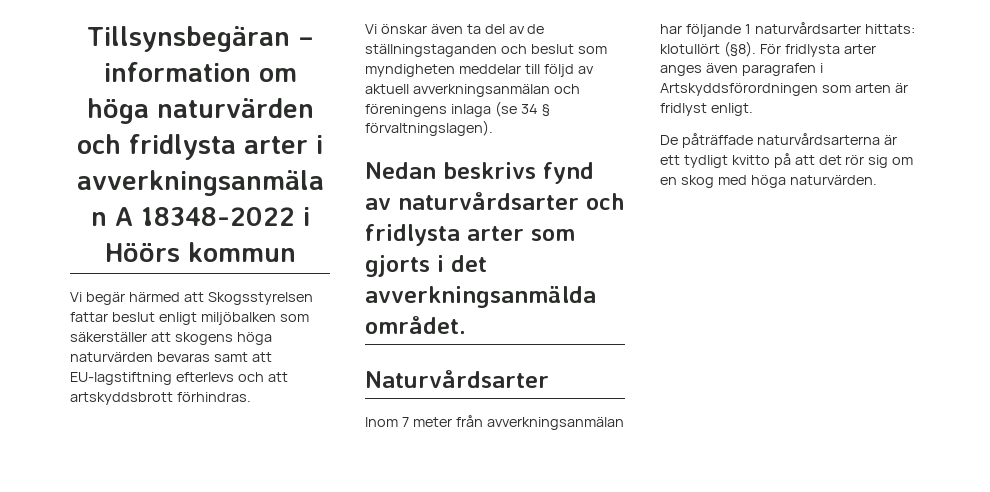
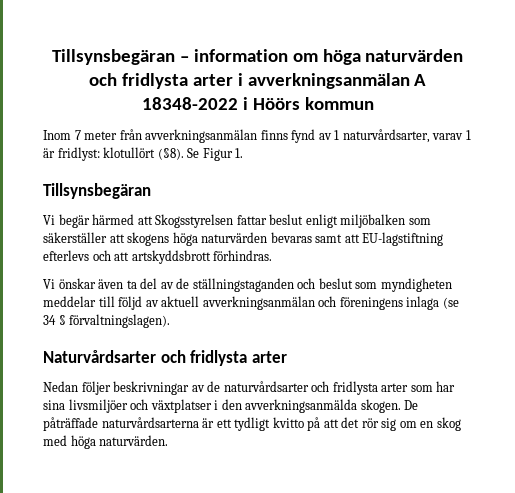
+ Inom 7 meter från avverkningsanmälan finns fynd av 1 naturvårdsarter, varav 1 är fridlyst: klotullört (§8). Se Figur 1.
+ Tillsynsbegäran
- Nedan beskrivs fynd av naturvårdsarter och fridlysta arter som gjorts i det avverkningsanmälda området.
- Naturvårdsarter
- Inom 7 meter från avverkningsanmälan har följande 1 naturvårdsarter hittats: klotullört (§8). För fridlysta arter anges även paragrafen i Artskyddsförordningen som arten är fridlyst enligt.
- De påträffade naturvårdsarterna är ett tydligt kvitto på att det rör sig om en skog med höga naturvärden.
+ Naturvårdsarter och fridlysta arter
+ Nedan följer beskrivningar av de naturvårdsarter och fridlysta arter som har sina livsmiljöer och växtplatser i den avverkningsanmälda skogen. De påträffade naturvårdsarterna är ett tydligt kvitto på att det rör sig om en skog med höga naturvärden.

